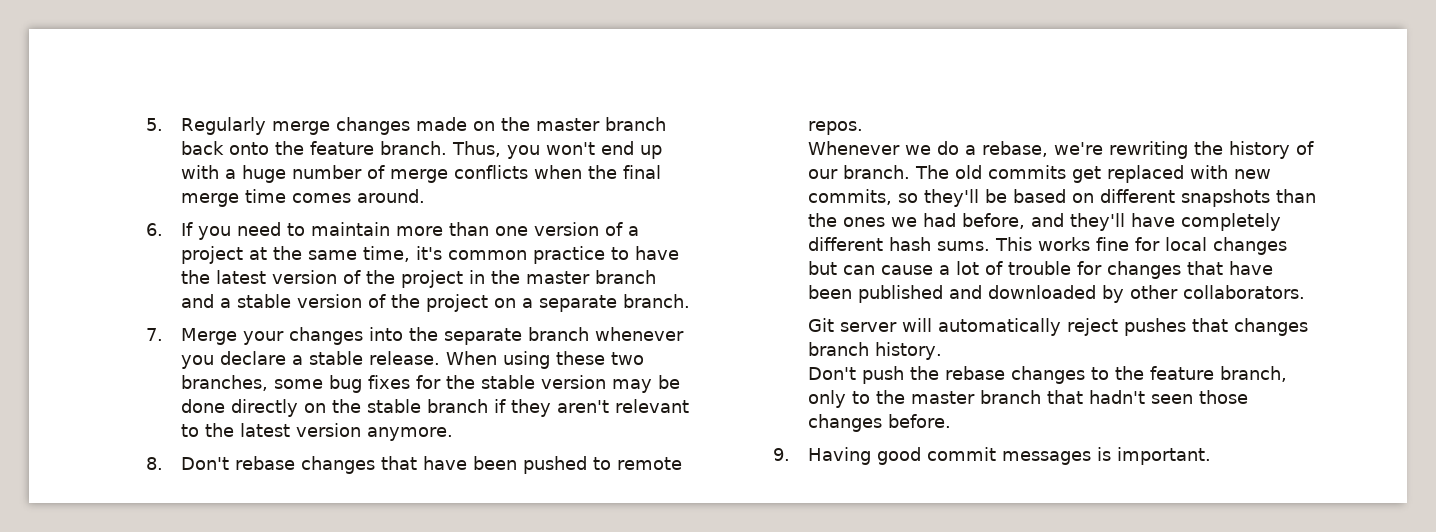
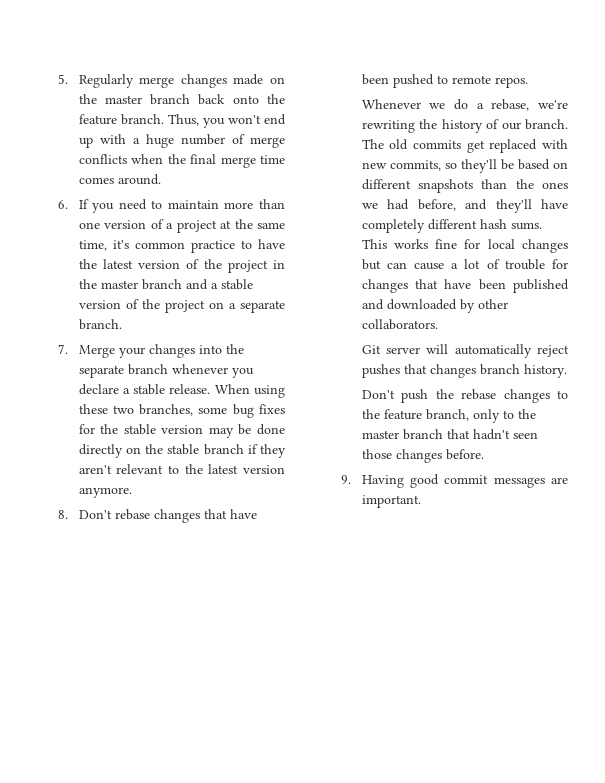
- 9. Having good commit messages is important.
+ 9. Having good commit messages are important.

